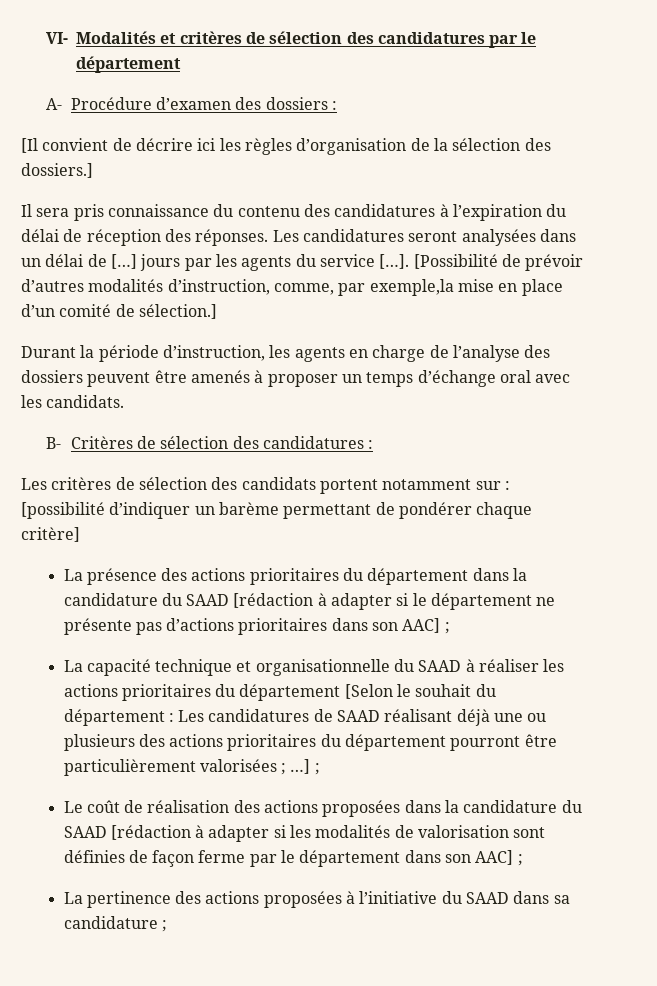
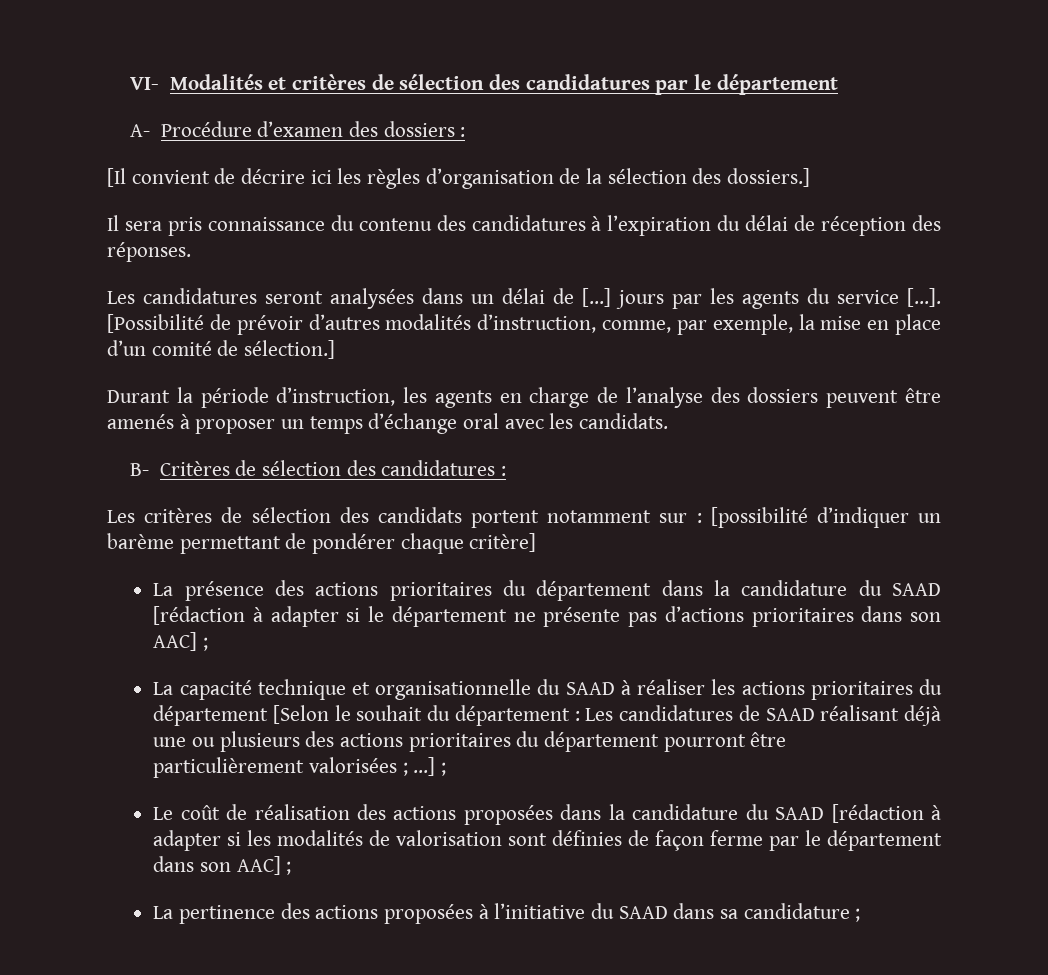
- Il sera pris connaissance du contenu des candidatures à l’expiration du délai de réception des réponses. Les candidatures seront analysées dans un délai de […] jours par les agents du service […].
+ Il sera pris connaissance du contenu des candidatures à l’expiration du délai de réception des réponses.
+ Les candidatures seront analysées dans un délai de […] jours par les agents du service […].
- [Possibilité de prévoir d’autres modalités d’instruction, comme, par exemple,la mise en place d’un comité de sélection.]
+ [Possibilité de prévoir d’autres modalités d’instruction, comme, par exemple, la mise en place d’un comité de sélection.]

